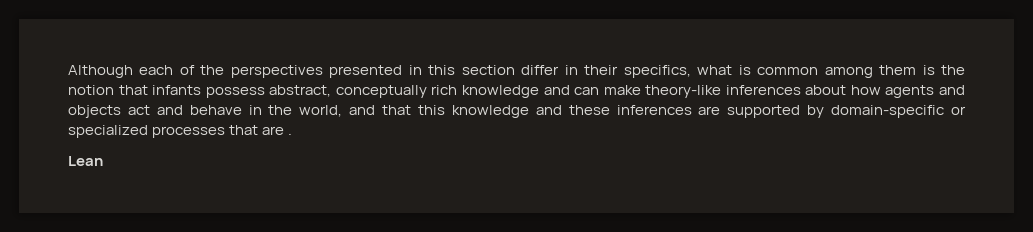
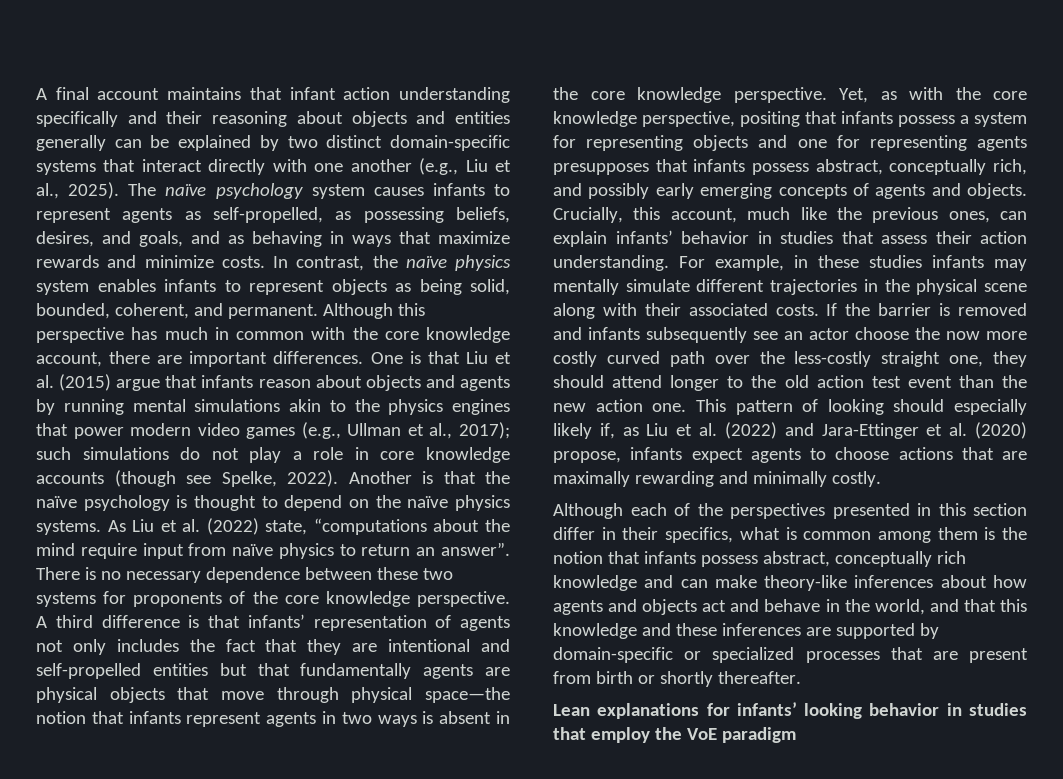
+ A final account maintains that infant action understanding specifically and their reasoning about objects and entities generally can be explained by two distinct domain-specific systems that interact directly with one another (e.g., Liu et al., 2025). The naïve psychology system causes infants to represent agents as self-propelled, as possessing beliefs, desires, and goals, and as behaving in ways that maximize rewards and minimize costs. In contrast, the naïve physics system enables infants to represent objects as being solid, bounded, coherent, and permanent. Although this perspective has much in common with the core knowledge account, there are important differences. One is that Liu et al. (2015) argue that infants reason about objects and agents by running mental simulations akin to the physics engines that power modern video games (e.g., Ullman et al., 2017); such simulations do not play a role in core knowledge accounts (though see Spelke, 2022). Another is that the naïve psychology is thought to depend on the naïve physics systems. As Liu et al. (2022) state, “computations about the mind require input from naïve physics to return an answer”. There is no necessary dependence between these two systems for proponents of the core knowledge perspective. A third difference is that infants’ representation of agents not only includes the fact that they are intentional and self-propelled entities but that fundamentally agents are physical objects that move through physical space—the notion that infants represent agents in two ways is absent in the core knowledge perspective. Yet, as with the core knowledge perspective, positing that infants possess a system for representing objects and one for representing agents presupposes that infants possess abstract, conceptually rich, and possibly early emerging concepts of agents and objects. Crucially, this account, much like the previous ones, can explain infants’ behavior in studies that assess their action understanding. For example, in these studies infants may mentally simulate different trajectories in the physical scene along with their associated costs. If the barrier is removed and infants subsequently see an actor choose the now more costly curved path over the less-costly straight one, they should attend longer to the old action test event than the new action one. This pattern of looking should especially likely if, as Liu et al. (2022) and Jara-Ettinger et al. (2020) propose, infants expect agents to choose actions that are maximally rewarding and minimally costly.
- Although each of the perspectives presented in this section differ in their specifics, what is common among them is the notion that infants possess abstract, conceptually rich knowledge and can make theory-like inferences about how agents and objects act and behave in the world, and that this knowledge and these inferences are supported by domain-specific or specialized processes that are .
- Lean
+ Although each of the perspectives presented in this section differ in their specifics, what is common among them is the notion that infants possess abstract, conceptually rich knowledge and can make theory-like inferences about how agents and objects act and behave in the world, and that this knowledge and these inferences are supported by domain-specific or specialized processes that are present from birth or shortly thereafter.
+ Lean explanations for infants’ looking behavior in studies that employ the VoE paradigm

